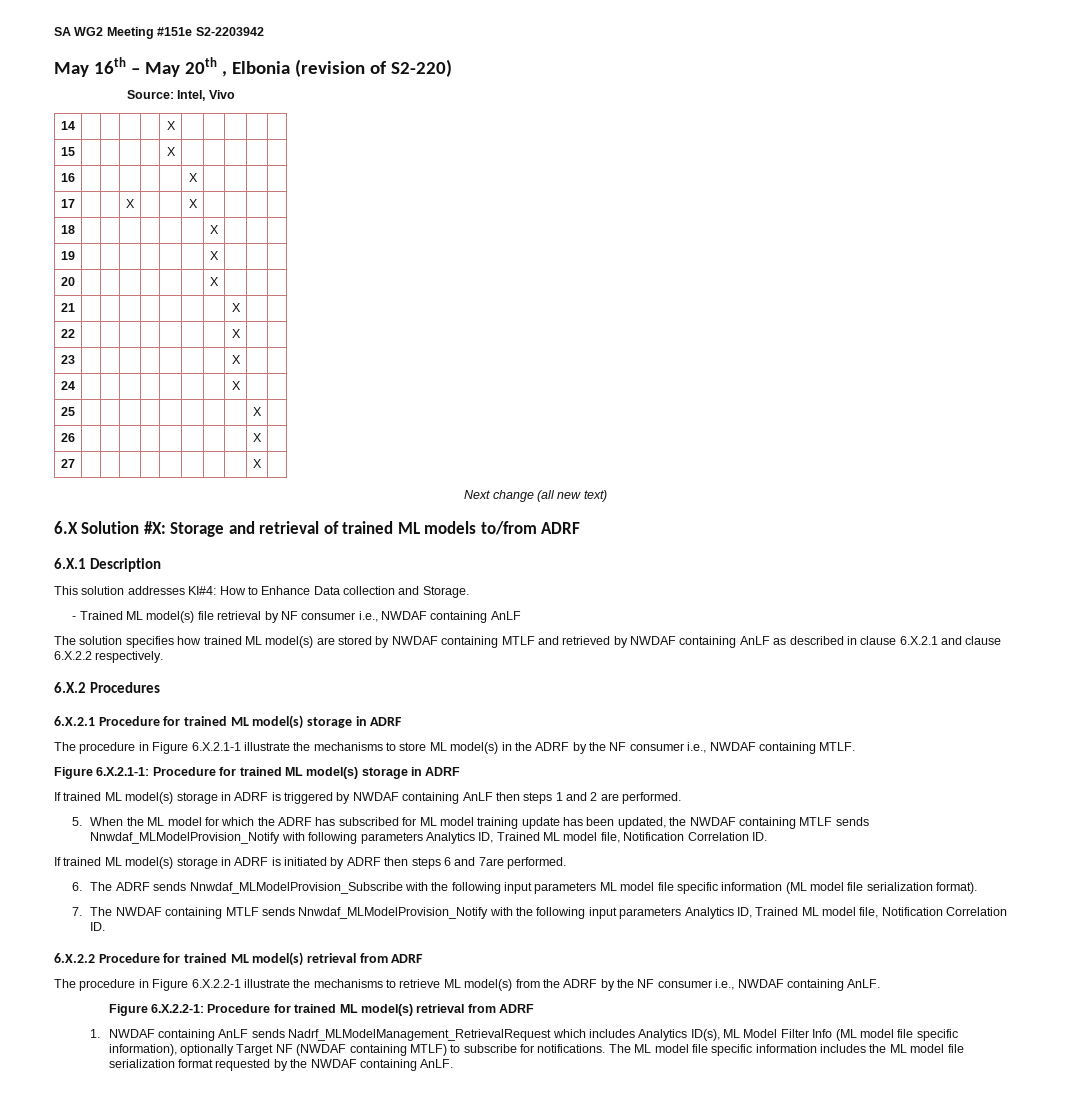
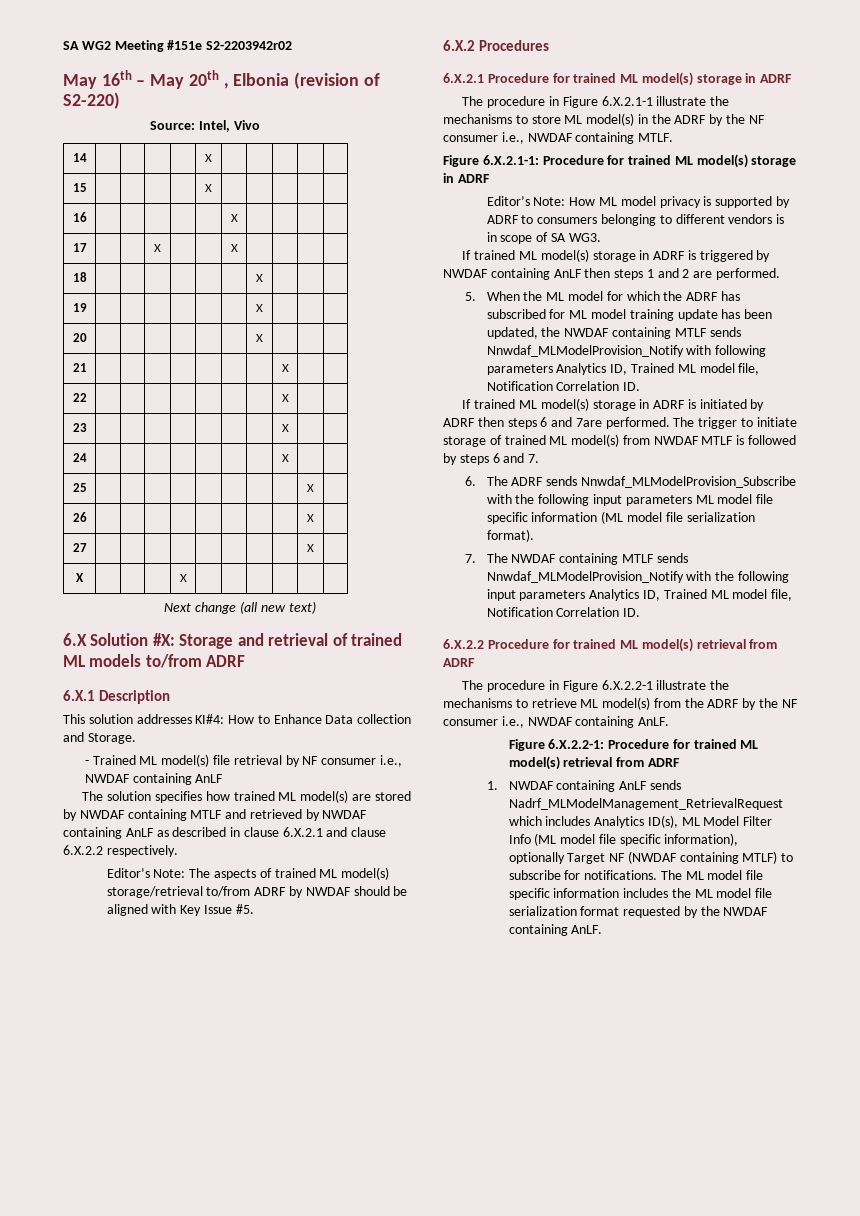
- SA WG2 Meeting #151e S2-2203942
+ SA WG2 Meeting #151e S2-2203942r02
+ X | | | | X | | | | | |
+ Editor’s Note: The aspects of trained ML model(s) storage/retrieval to/from ADRF by NWDAF should be aligned with Key Issue #5.
+ Editor’s Note: How ML model privacy is supported by ADRF to consumers belonging to different vendors is in scope of SA WG3.
+ The trigger to initiate storage of trained ML model(s) from NWDAF MTLF is followed by steps 6 and 7.

